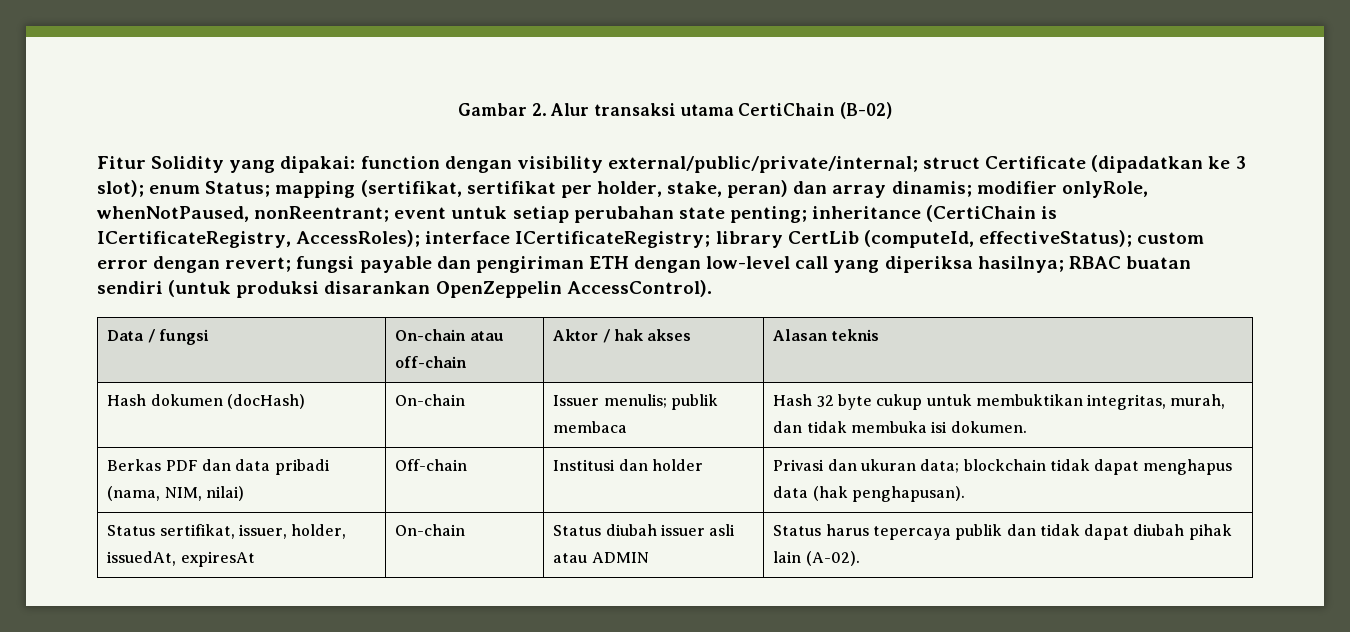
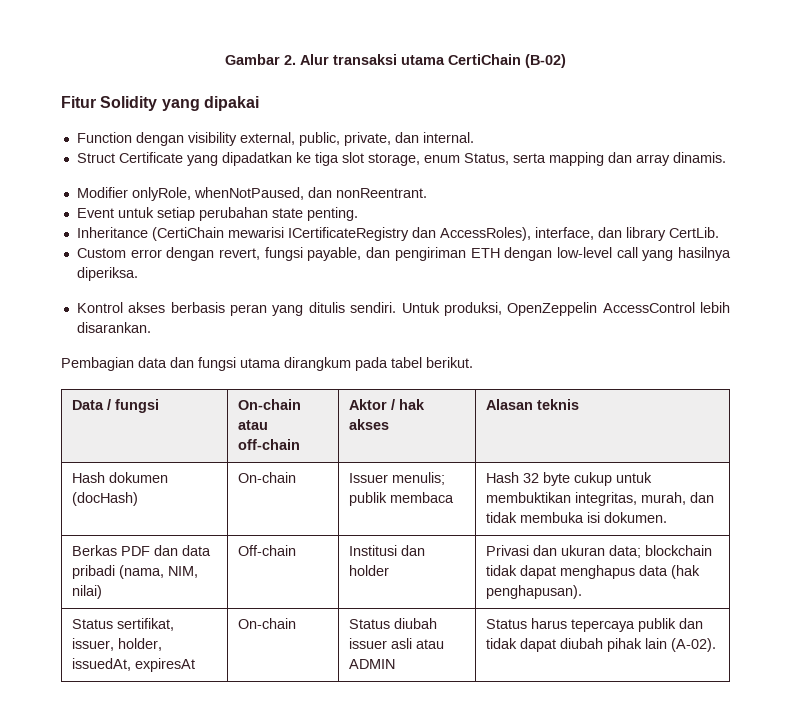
- Fitur Solidity yang dipakai: function dengan visibility external/public/private/internal; struct Certificate (dipadatkan ke 3 slot); enum Status; mapping (sertifikat, sertifikat per holder, stake, peran) dan array dinamis; modifier onlyRole, whenNotPaused, nonReentrant; event untuk setiap perubahan state penting; inheritance (CertiChain is ICertificateRegistry, AccessRoles); interface ICertificateRegistry; library CertLib (computeId, effectiveStatus); custom error dengan revert; fungsi payable dan pengiriman ETH dengan low-level call yang diperiksa hasilnya; RBAC buatan sendiri (untuk produksi disarankan OpenZeppelin AccessControl).
+ Fitur Solidity yang dipakai
+ Function dengan visibility external, public, private, dan internal.
+ Struct Certificate yang dipadatkan ke tiga slot storage, enum Status, serta mapping dan array dinamis.
+ Modifier onlyRole, whenNotPaused, dan nonReentrant.
+ Event untuk setiap perubahan state penting.
+ Inheritance (CertiChain mewarisi ICertificateRegistry dan AccessRoles), interface, dan library CertLib.
+ Custom error dengan revert, fungsi payable, dan pengiriman ETH dengan low-level call yang hasilnya diperiksa.
+ Kontrol akses berbasis peran yang ditulis sendiri. Untuk produksi, OpenZeppelin AccessControl lebih disarankan.
+ Pembagian data dan fungsi utama dirangkum pada tabel berikut.

